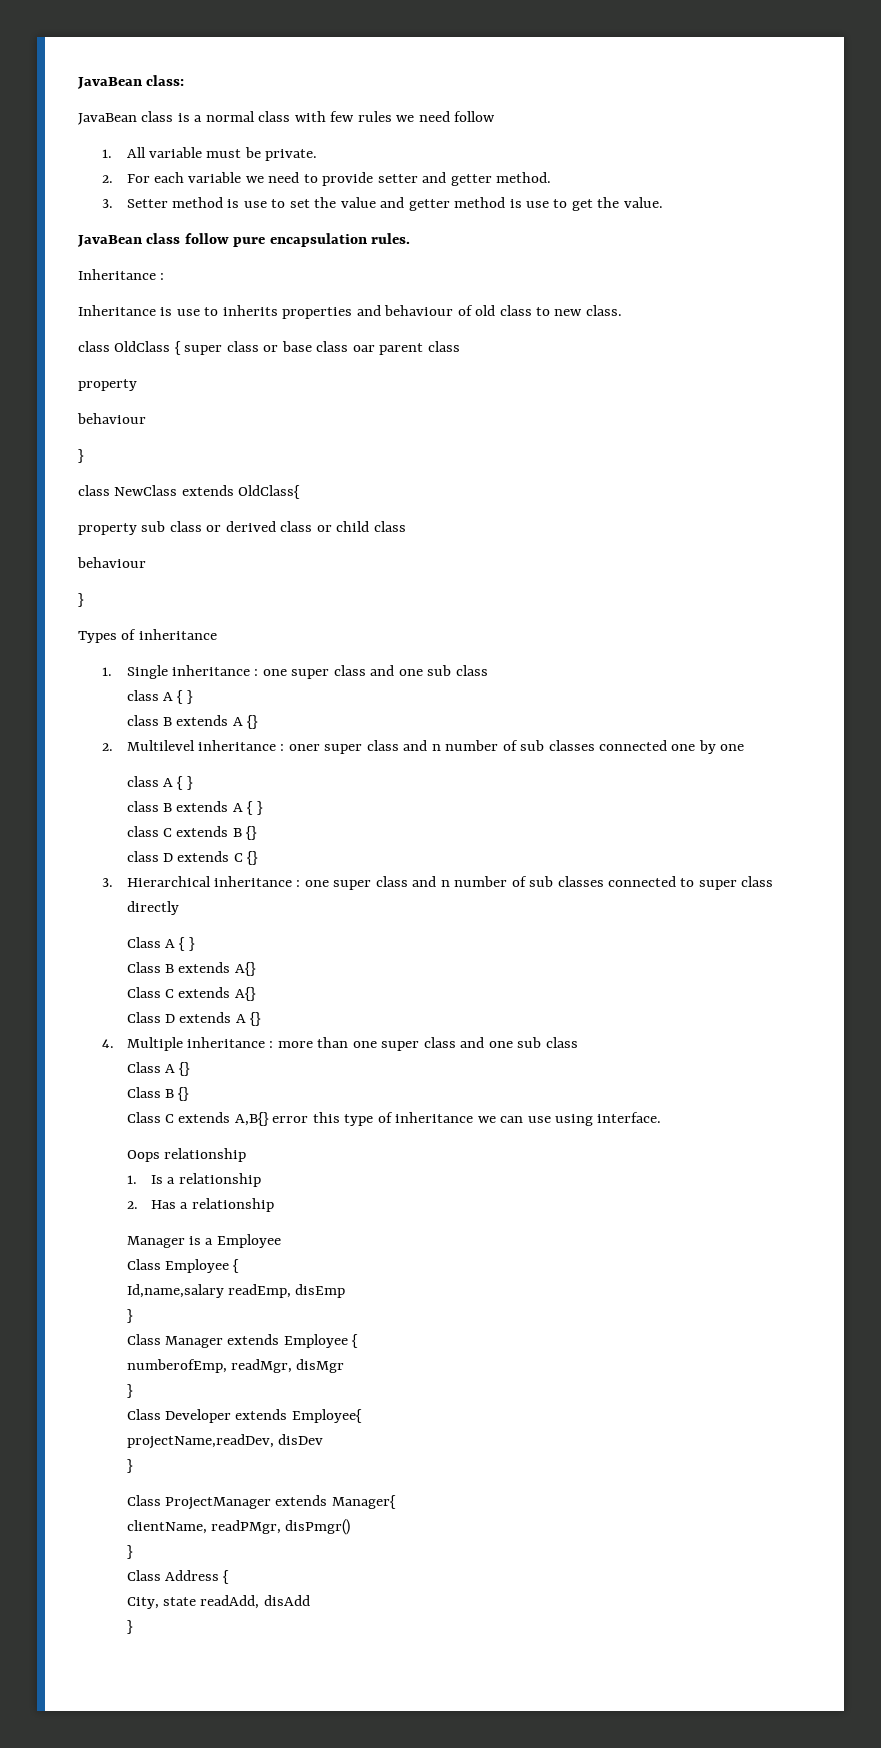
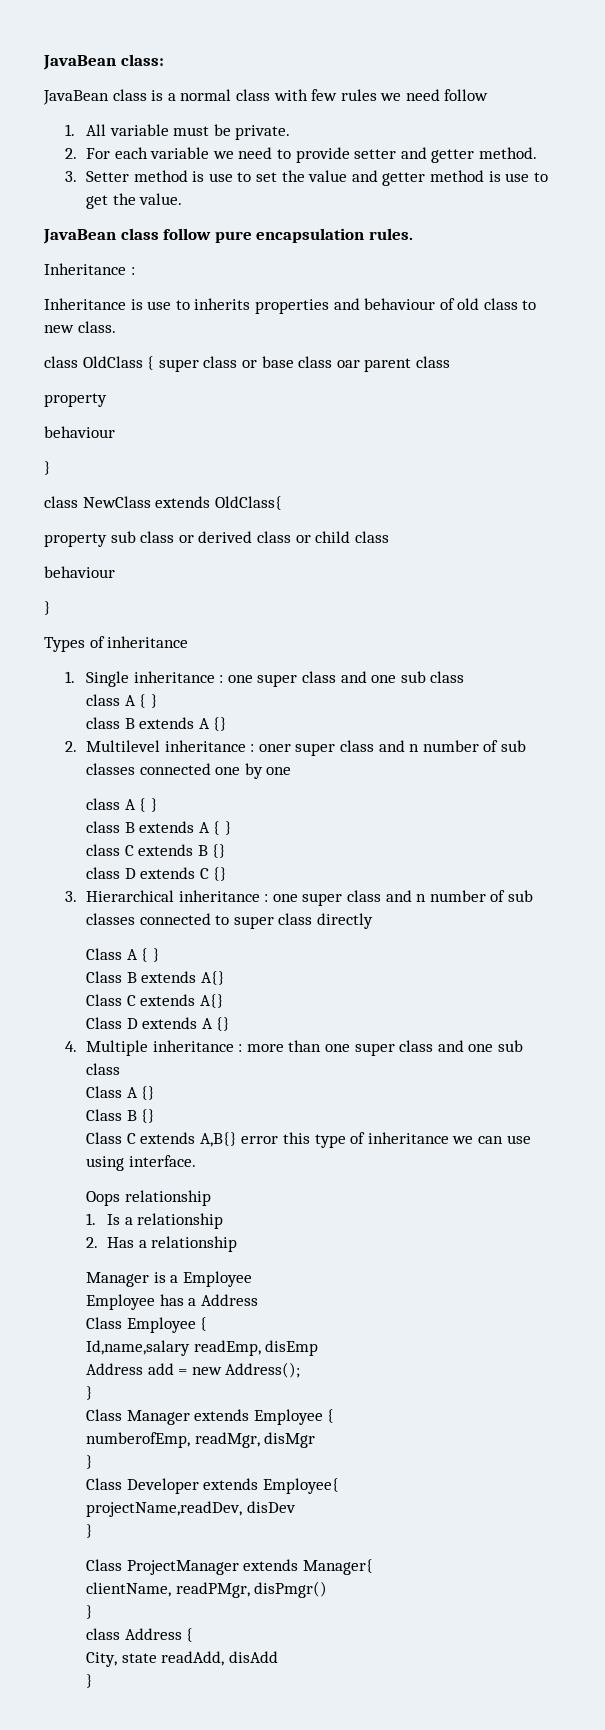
+ Employee has a Address
+ Address add = new Address();
- Class Address {
+ class Address {

